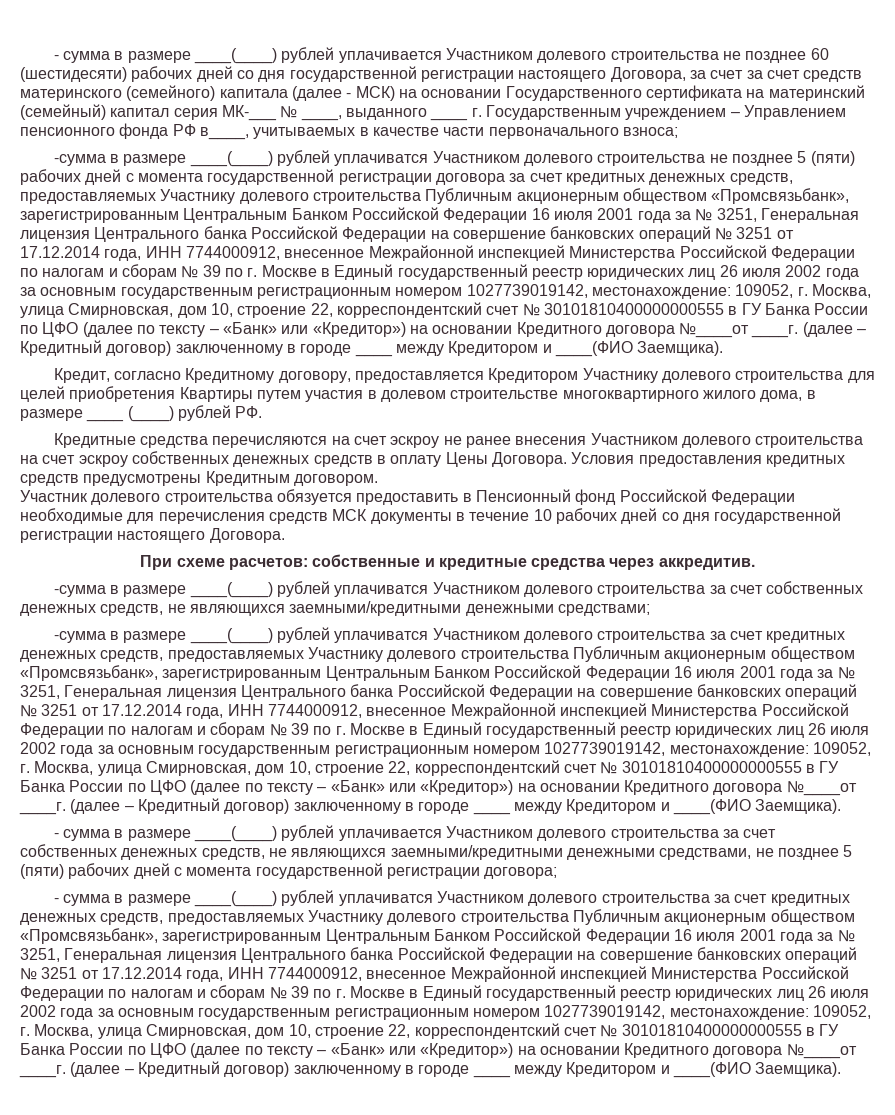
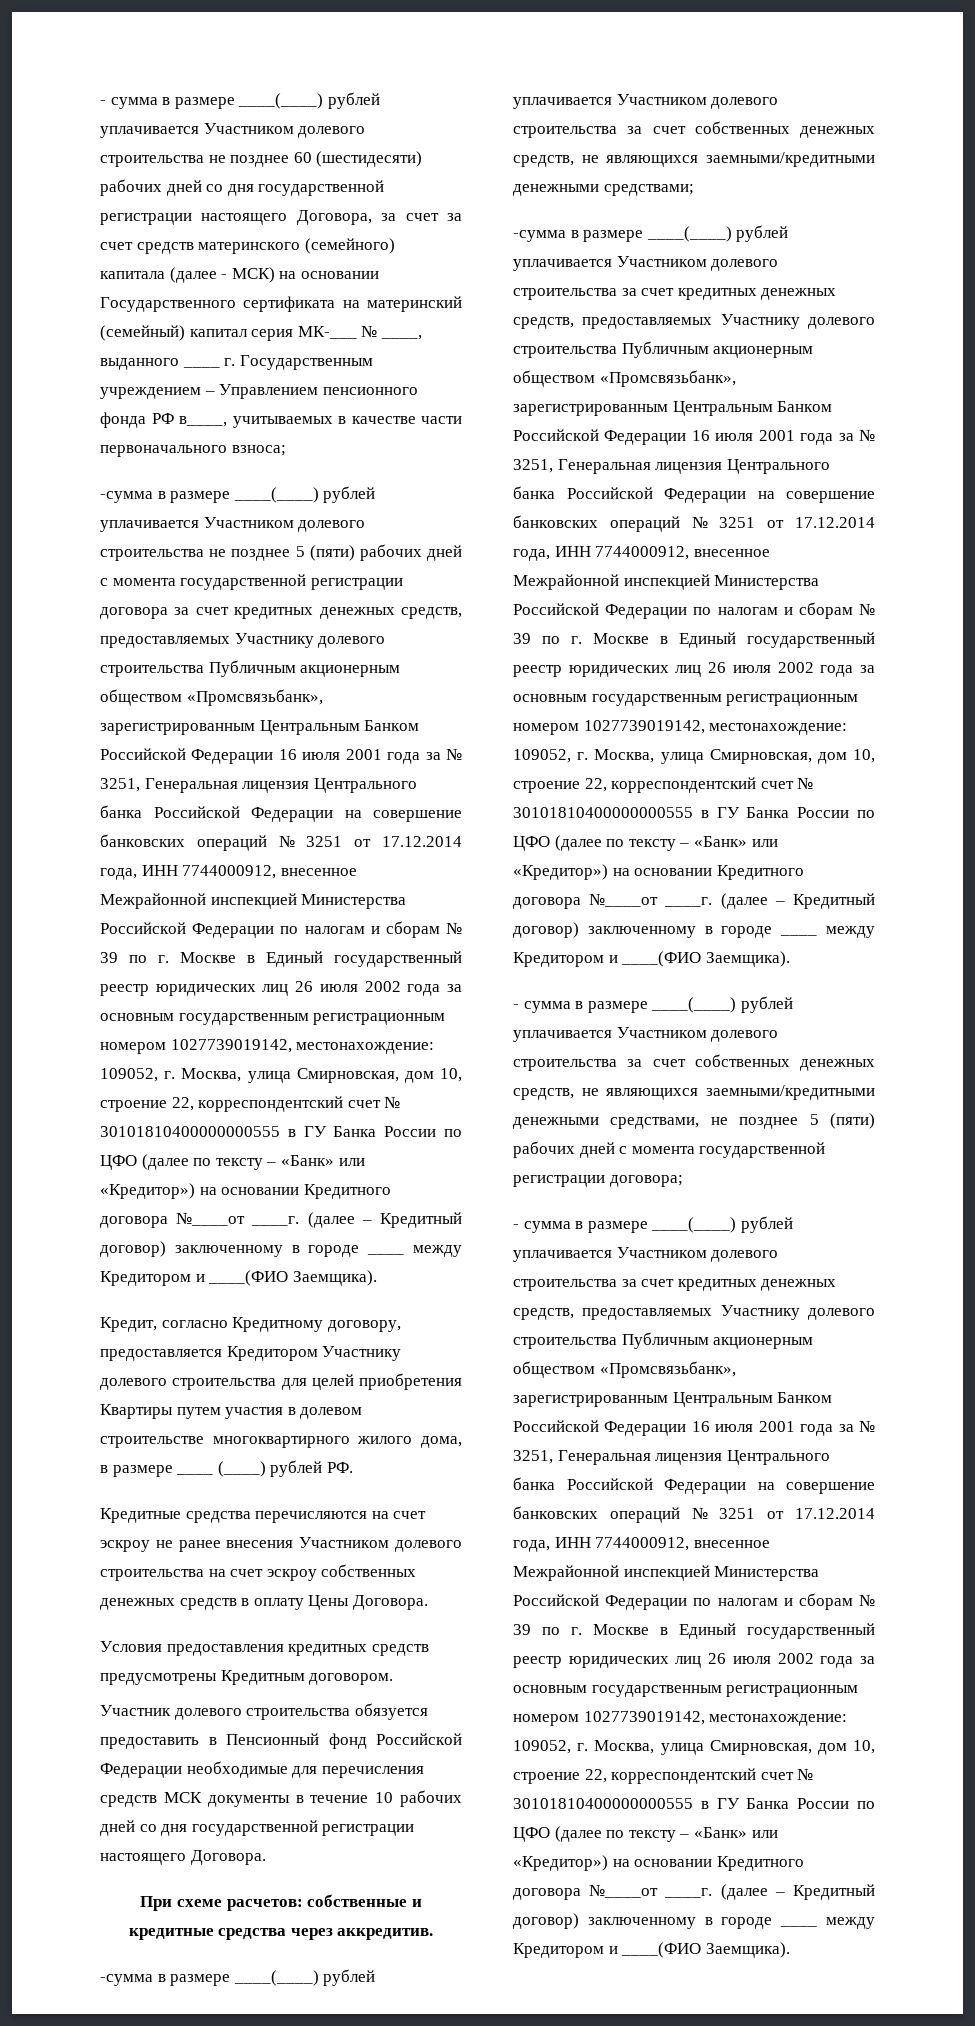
- -сумма в размере ____(____) рублей уплачиватся Участником долевого строительства не позднее 5 (пяти) рабочих дней с момента государственной регистрации договора за счет кредитных денежных средств, предоставляемых Участнику долевого строительства Публичным акционерным обществом «Промсвязьбанк», зарегистрированным Центральным Банком Российской Федерации 16 июля 2001 года за № 3251, Генеральная лицензия Центрального банка Российской Федерации на совершение банковских операций № 3251 от 17.12.2014 года, ИНН 7744000912, внесенное Межрайонной инспекцией Министерства Российской Федерации по налогам и сборам № 39 по г. Москве в Единый государственный реестр юридических лиц 26 июля 2002 года за основным государственным регистрационным номером 1027739019142, местонахождение:
+ -сумма в размере ____(____) рублей уплачивается Участником долевого строительства не позднее 5 (пяти) рабочих дней с момента государственной регистрации договора за счет кредитных денежных средств, предоставляемых Участнику долевого строительства Публичным акционерным обществом «Промсвязьбанк», зарегистрированным Центральным Банком Российской Федерации 16 июля 2001 года за № 3251, Генеральная лицензия Центрального банка Российской Федерации на совершение банковских операций № 3251 от 17.12.2014 года, ИНН 7744000912, внесенное Межрайонной инспекцией Министерства Российской Федерации по налогам и сборам № 39 по г. Москве в Единый государственный реестр юридических лиц 26 июля 2002 года за основным государственным регистрационным номером 1027739019142, местонахождение:
- Кредитные средства перечисляются на счет эскроу не ранее внесения Участником долевого строительства на счет эскроу собственных денежных средств в оплату Цены Договора. Условия предоставления кредитных средств предусмотрены Кредитным договором.
+ Кредитные средства перечисляются на счет эскроу не ранее внесения Участником долевого строительства на счет эскроу собственных денежных средств в оплату Цены Договора.
+ Условия предоставления кредитных средств предусмотрены Кредитным договором.
- -сумма в размере ____(____) рублей уплачиватся Участником долевого строительства за счет собственных денежных средств, не являющихся заемными/кредитными денежными средствами;
+ -сумма в размере ____(____) рублей уплачивается Участником долевого строительства за счет собственных денежных средств, не являющихся заемными/кредитными денежными средствами;
- -сумма в размере ____(____) рублей уплачиватся Участником долевого строительства за счет кредитных денежных средств, предоставляемых Участнику долевого строительства Публичным акционерным обществом «Промсвязьбанк», зарегистрированным Центральным Банком Российской Федерации 16 июля 2001 года за № 3251, Генеральная лицензия Центрального банка Российской Федерации на совершение банковских операций № 3251 от 17.12.2014 года, ИНН 7744000912, внесенное Межрайонной инспекцией Министерства Российской Федерации по налогам и сборам № 39 по г. Москве в Единый государственный реестр юридических лиц 26 июля 2002 года за основным государственным регистрационным номером 1027739019142, местонахождение:
+ -сумма в размере ____(____) рублей уплачивается Участником долевого строительства за счет кредитных денежных средств, предоставляемых Участнику долевого строительства Публичным акционерным обществом «Промсвязьбанк», зарегистрированным Центральным Банком Российской Федерации 16 июля 2001 года за № 3251, Генеральная лицензия Центрального банка Российской Федерации на совершение банковских операций № 3251 от 17.12.2014 года, ИНН 7744000912, внесенное Межрайонной инспекцией Министерства Российской Федерации по налогам и сборам № 39 по г. Москве в Единый государственный реестр юридических лиц 26 июля 2002 года за основным государственным регистрационным номером 1027739019142, местонахождение:
- - сумма в размере ____(____) рублей уплачиватся Участником долевого строительства за счет кредитных денежных средств, предоставляемых Участнику долевого строительства Публичным акционерным обществом «Промсвязьбанк», зарегистрированным Центральным Банком Российской Федерации 16 июля 2001 года за № 3251, Генеральная лицензия Центрального банка Российской Федерации на совершение банковских операций № 3251 от 17.12.2014 года, ИНН 7744000912, внесенное Межрайонной инспекцией Министерства Российской Федерации по налогам и сборам № 39 по г. Москве в Единый государственный реестр юридических лиц 26 июля 2002 года за основным государственным регистрационным номером 1027739019142, местонахождение:
+ - сумма в размере ____(____) рублей уплачивается Участником долевого строительства за счет кредитных денежных средств, предоставляемых Участнику долевого строительства Публичным акционерным обществом «Промсвязьбанк», зарегистрированным Центральным Банком Российской Федерации 16 июля 2001 года за № 3251, Генеральная лицензия Центрального банка Российской Федерации на совершение банковских операций № 3251 от 17.12.2014 года, ИНН 7744000912, внесенное Межрайонной инспекцией Министерства Российской Федерации по налогам и сборам № 39 по г. Москве в Единый государственный реестр юридических лиц 26 июля 2002 года за основным государственным регистрационным номером 1027739019142, местонахождение:

